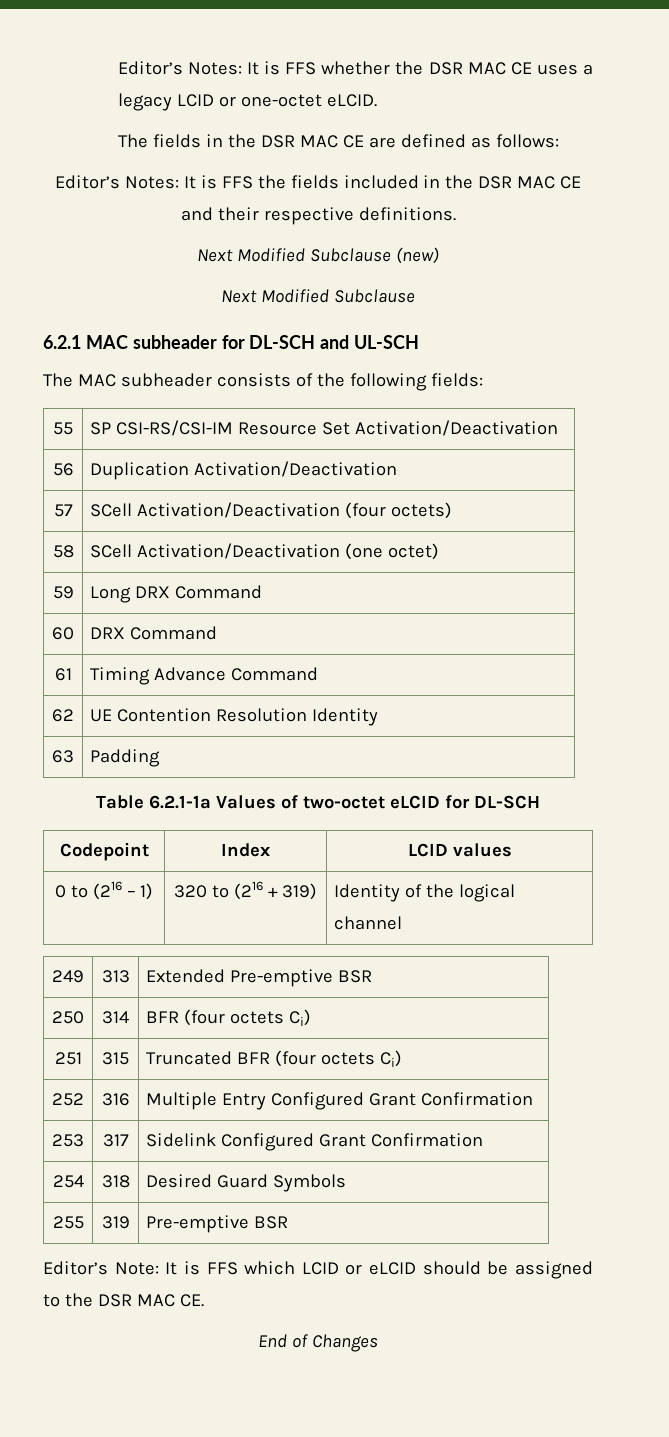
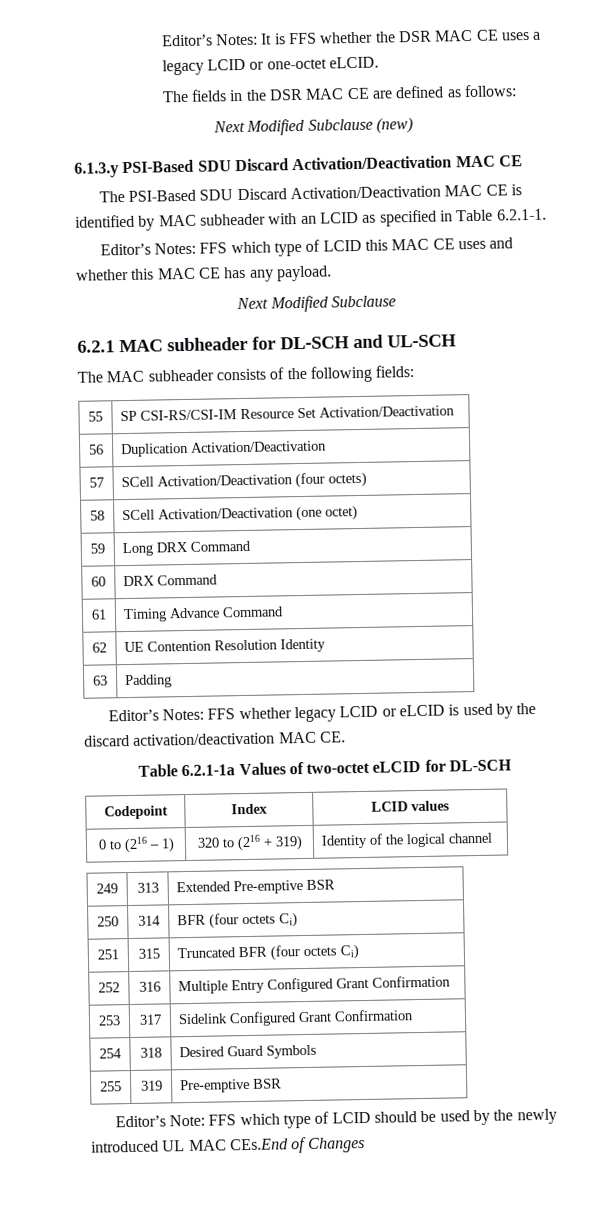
- Editor’s Notes: It is FFS the fields included in the DSR MAC CE and their respective definitions.
  Next Modified Subclause (new)
+ 6.1.3.y PSI-Based SDU Discard Activation/Deactivation MAC CE
+ The PSI-Based SDU Discard Activation/Deactivation MAC CE is identified by MAC subheader with an LCID as specified in Table 6.2.1-1.
+ Editor’s Notes: FFS which type of LCID this MAC CE uses and whether this MAC CE has any payload.
+ Editor’s Notes: FFS whether legacy LCID or eLCID is used by the discard activation/deactivation MAC CE.
- Editor’s Note: It is FFS which LCID or eLCID should be assigned to the DSR MAC CE.
- End of Changes
+ Editor’s Note: FFS which type of LCID should be used by the newly introduced UL MAC CEs.End of Changes

